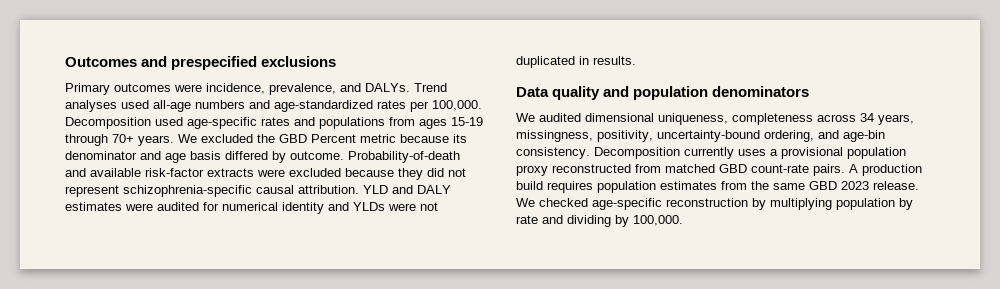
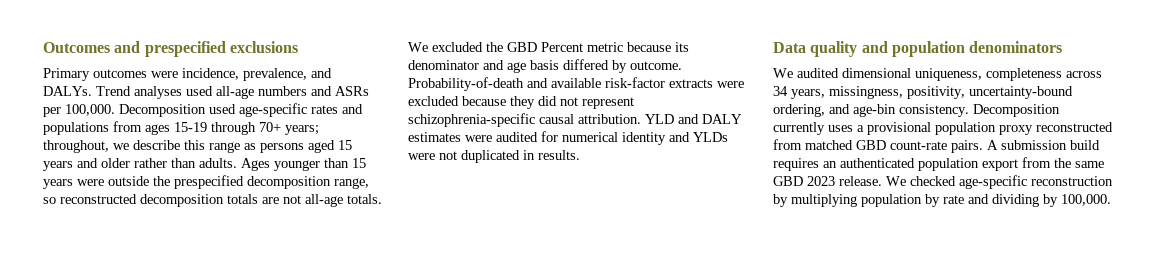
- Trend analyses used all-age numbers and age-standardized rates per 100,000.
+ Trend analyses used all-age numbers and ASRs per 100,000.
- Decomposition used age-specific rates and populations from ages 15-19 through 70+ years.
+ Decomposition used age-specific rates and populations from ages 15-19 through 70+ years; throughout, we describe this range as persons aged 15 years and older rather than adults. Ages younger than 15 years were outside the prespecified decomposition range, so reconstructed decomposition totals are not all-age totals.
- A production build requires population estimates from the same GBD 2023 release.
+ A submission build requires an authenticated population export from the same GBD 2023 release.

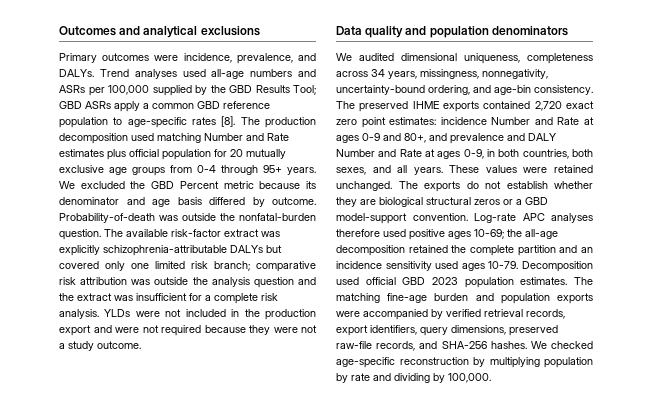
- Outcomes and prespecified exclusions
+ Outcomes and analytical exclusions
- Trend analyses used all-age numbers and ASRs per 100,000. Decomposition used age-specific rates and populations from ages 15-19 through 70+ years; throughout, we describe this range as persons aged 15 years and older rather than adults. Ages younger than 15 years were outside the prespecified decomposition range, so reconstructed decomposition totals are not all-age totals.
+ Trend analyses used all-age numbers and ASRs per 100,000 supplied by the GBD Results Tool; GBD ASRs apply a common GBD reference population to age-specific rates [8]. The production decomposition used matching Number and Rate estimates plus official population for 20 mutually exclusive age groups from 0-4 through 95+ years.
- Probability-of-death and available risk-factor extracts were excluded because they did not represent schizophrenia-specific causal attribution. YLD and DALY estimates were audited for numerical identity and YLDs were not duplicated in results.
+ Probability-of-death was outside the nonfatal-burden question. The available risk-factor extract was explicitly schizophrenia-attributable DALYs but covered only one limited risk branch; comparative risk attribution was outside the analysis question and the extract was insufficient for a complete risk analysis. YLDs were not included in the production export and were not required because they were not a study outcome.
- We audited dimensional uniqueness, completeness across 34 years, missingness, positivity, uncertainty-bound ordering, and age-bin consistency.
+ We audited dimensional uniqueness, completeness across 34 years, missingness, nonnegativity, uncertainty-bound ordering, and age-bin consistency.
- Decomposition currently uses a provisional population proxy reconstructed from matched GBD count-rate pairs. A submission build requires an authenticated population export from the same GBD 2023 release.
+ The preserved IHME exports contained 2,720 exact zero point estimates: incidence Number and Rate at ages 0-9 and 80+, and prevalence and DALY Number and Rate at ages 0-9, in both countries, both sexes, and all years. These values were retained unchanged. The exports do not establish whether they are biological structural zeros or a GBD model-support convention. Log-rate APC analyses therefore used positive ages 10-69; the all-age decomposition retained the complete partition and an incidence sensitivity used ages 10-79. Decomposition used official GBD 2023 population estimates. The matching fine-age burden and population exports were accompanied by verified retrieval records, export identifiers, query dimensions, preserved raw-file records, and SHA-256 hashes.

